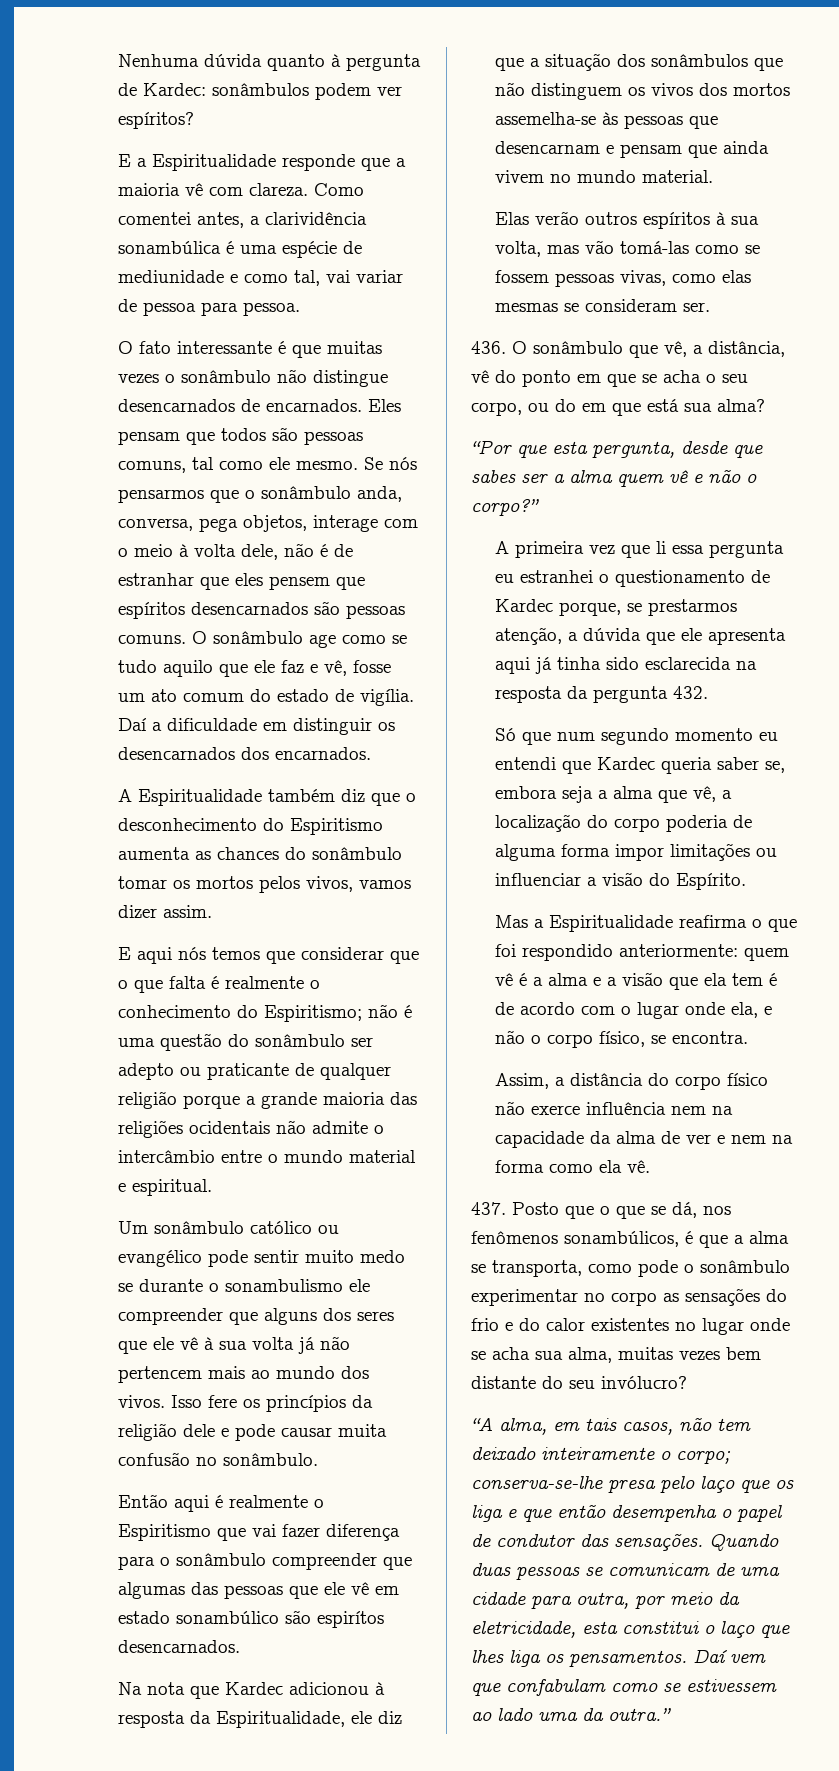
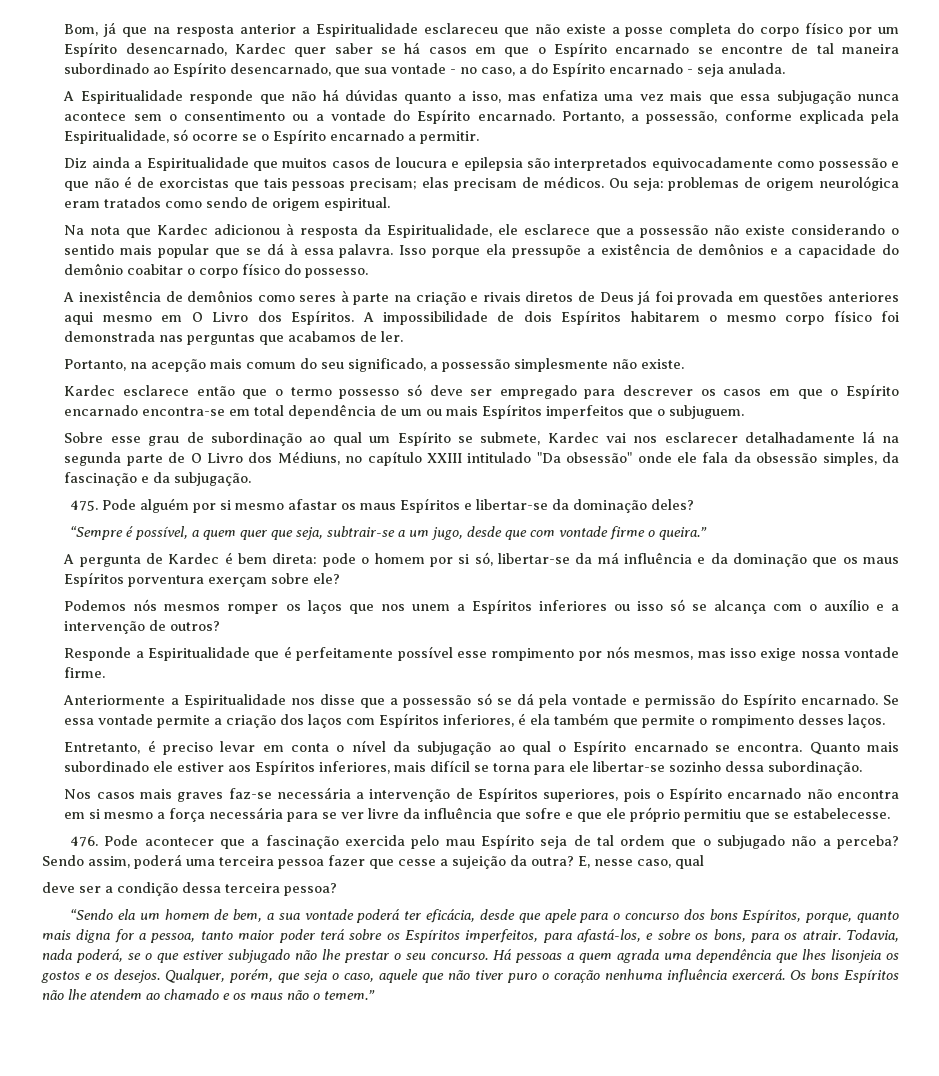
- Nenhuma dúvida quanto à pergunta de Kardec: sonâmbulos podem ver espíritos?
- E a Espiritualidade responde que a maioria vê com clareza. Como comentei antes, a clarividência sonambúlica é uma espécie de mediunidade e como tal, vai variar de pessoa para pessoa.
- O fato interessante é que muitas vezes o sonâmbulo não distingue desencarnados de encarnados. Eles pensam que todos são pessoas comuns, tal como ele mesmo. Se nós pensarmos que o sonâmbulo anda, conversa, pega objetos, interage com o meio à volta dele, não é de estranhar que eles pensem que espíritos desencarnados são pessoas comuns. O sonâmbulo age como se tudo aquilo que ele faz e vê, fosse um ato comum do estado de vigília. Daí a dificuldade em distinguir os desencarnados dos encarnados.
- A Espiritualidade também diz que o desconhecimento do Espiritismo aumenta as chances do sonâmbulo tomar os mortos pelos vivos, vamos dizer assim.
- E aqui nós temos que considerar que o que falta é realmente o conhecimento do Espiritismo; não é uma questão do sonâmbulo ser adepto ou praticante de qualquer religião porque a grande maioria das religiões ocidentais não admite o intercâmbio entre o mundo material e espiritual.
- Um sonâmbulo católico ou evangélico pode sentir muito medo se durante o sonambulismo ele compreender que alguns dos seres que ele vê à sua volta já não pertencem mais ao mundo dos vivos. Isso fere os princípios da religião dele e pode causar muita confusão no sonâmbulo.
- Então aqui é realmente o Espiritismo que vai fazer diferença para o sonâmbulo compreender que algumas das pessoas que ele vê em estado sonambúlico são espirítos desencarnados.
+ Bom, já que na resposta anterior a Espiritualidade esclareceu que não existe a posse completa do corpo físico por um Espírito desencarnado, Kardec quer saber se há casos em que o Espírito encarnado se encontre de tal maneira subordinado ao Espírito desencarnado, que sua vontade - no caso, a do Espírito encarnado - seja anulada.
+ A Espiritualidade responde que não há dúvidas quanto a isso, mas enfatiza uma vez mais que essa subjugação nunca acontece sem o consentimento ou a vontade do Espírito encarnado. Portanto, a possessão, conforme explicada pela Espiritualidade, só ocorre se o Espírito encarnado a permitir.
+ Diz ainda a Espiritualidade que muitos casos de loucura e epilepsia são interpretados equivocadamente como possessão e que não é de exorcistas que tais pessoas precisam; elas precisam de médicos. Ou seja: problemas de origem neurológica eram tratados como sendo de origem espiritual.
- Na nota que Kardec adicionou à resposta da Espiritualidade, ele diz que a situação dos sonâmbulos que não distinguem os vivos dos mortos assemelha-se às pessoas que desencarnam e pensam que ainda vivem no mundo material.
- Elas verão outros espíritos à sua volta, mas vão tomá-las como se fossem pessoas vivas, como elas mesmas se consideram ser.
- 436. O sonâmbulo que vê, a distância, vê do ponto em que se acha o seu corpo, ou do em que está sua alma?
- “Por que esta pergunta, desde que sabes ser a alma quem vê e não o corpo?”
- A primeira vez que li essa pergunta eu estranhei o questionamento de Kardec porque, se prestarmos atenção, a dúvida que ele apresenta aqui já tinha sido esclarecida na resposta da pergunta 432.
- Só que num segundo momento eu entendi que Kardec queria saber se, embora seja a alma que vê, a localização do corpo poderia de alguma forma impor limitações ou influenciar a visão do Espírito.
- Mas a Espiritualidade reafirma o que foi respondido anteriormente: quem vê é a alma e a visão que ela tem é de acordo com o lugar onde ela, e não o corpo físico, se encontra.
- Assim, a distância do corpo físico não exerce influência nem na capacidade da alma de ver e nem na forma como ela vê.
- 437. Posto que o que se dá, nos fenômenos sonambúlicos, é que a alma se transporta, como pode o sonâmbulo experimentar no corpo as sensações do frio e do calor existentes no lugar onde se acha sua alma, muitas vezes bem distante do seu invólucro?
- “A alma, em tais casos, não tem deixado inteiramente o corpo; conserva-se-lhe presa pelo laço que os liga e que então desempenha o papel de condutor das sensações. Quando duas pessoas se comunicam de uma cidade para outra, por meio da eletricidade, esta constitui o laço que lhes liga os pensamentos. Daí vem que confabulam como se estivessem ao lado uma da outra.”
+ Na nota que Kardec adicionou à resposta da Espiritualidade, ele esclarece que a possessão não existe considerando o sentido mais popular que se dá à essa palavra. Isso porque ela pressupõe a existência de demônios e a capacidade do demônio coabitar o corpo físico do possesso.
+ A inexistência de demônios como seres à parte na criação e rivais diretos de Deus já foi provada em questões anteriores aqui mesmo em O Livro dos Espíritos. A impossibilidade de dois Espíritos habitarem o mesmo corpo físico foi demonstrada nas perguntas que acabamos de ler.
+ Portanto, na acepção mais comum do seu significado, a possessão simplesmente não existe.
+ Kardec esclarece então que o termo possesso só deve ser empregado para descrever os casos em que o Espírito encarnado encontra-se em total dependência de um ou mais Espíritos imperfeitos que o subjuguem.
+ Sobre esse grau de subordinação ao qual um Espírito se submete, Kardec vai nos esclarecer detalhadamente lá na segunda parte de O Livro dos Médiuns, no capítulo XXIII intitulado "Da obsessão" onde ele fala da obsessão simples, da fascinação e da subjugação.
+ 475. Pode alguém por si mesmo afastar os maus Espíritos e libertar-se da dominação deles?
+ “Sempre é possível, a quem quer que seja, subtrair-se a um jugo, desde que com vontade firme o queira.”
+ A pergunta de Kardec é bem direta: pode o homem por si só, libertar-se da má influência e da dominação que os maus Espíritos porventura exerçam sobre ele?
+ Podemos nós mesmos romper os laços que nos unem a Espíritos inferiores ou isso só se alcança com o auxílio e a intervenção de outros?
+ Responde a Espiritualidade que é perfeitamente possível esse rompimento por nós mesmos, mas isso exige nossa vontade firme.
+ Anteriormente a Espiritualidade nos disse que a possessão só se dá pela vontade e permissão do Espírito encarnado. Se essa vontade permite a criação dos laços com Espíritos inferiores, é ela também que permite o rompimento desses laços.
+ Entretanto, é preciso levar em conta o nível da subjugação ao qual o Espírito encarnado se encontra. Quanto mais subordinado ele estiver aos Espíritos inferiores, mais difícil se torna para ele libertar-se sozinho dessa subordinação.
+ Nos casos mais graves faz-se necessária a intervenção de Espíritos superiores, pois o Espírito encarnado não encontra em si mesmo a força necessária para se ver livre da influência que sofre e que ele próprio permitiu que se estabelecesse.
+ 476. Pode acontecer que a fascinação exercida pelo mau Espírito seja de tal ordem que o subjugado não a perceba? Sendo assim, poderá uma terceira pessoa fazer que cesse a sujeição da outra? E, nesse caso, qual
+ deve ser a condição dessa terceira pessoa?
+ “Sendo ela um homem de bem, a sua vontade poderá ter eficácia, desde que apele para o concurso dos bons Espíritos, porque, quanto mais digna for a pessoa, tanto maior poder terá sobre os Espíritos imperfeitos, para afastá-los, e sobre os bons, para os atrair. Todavia, nada poderá, se o que estiver subjugado não lhe prestar o seu concurso. Há pessoas a quem agrada uma dependência que lhes lisonjeia os gostos e os desejos. Qualquer, porém, que seja o caso, aquele que não tiver puro o coração nenhuma influência exercerá. Os bons Espíritos não lhe atendem ao chamado e os maus não o temem.”

